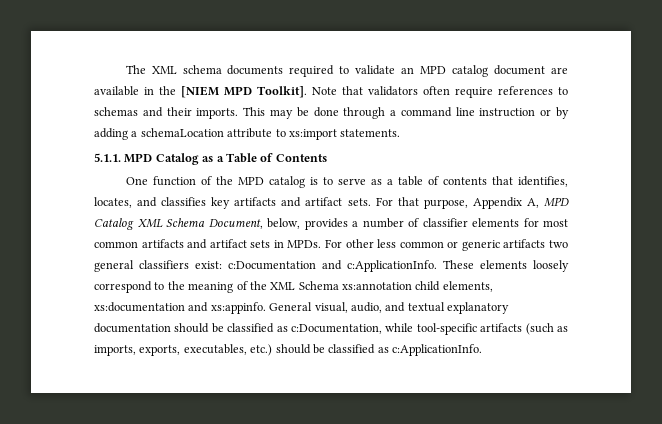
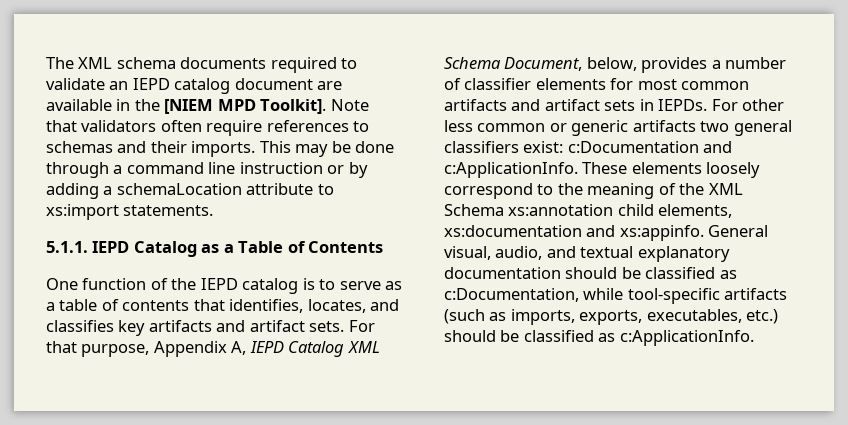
- The XML schema documents required to validate an MPD catalog document are available in the [NIEM MPD Toolkit].
+ The XML schema documents required to validate an IEPD catalog document are available in the [NIEM MPD Toolkit].
- 5.1.1. MPD Catalog as a Table of Contents
+ 5.1.1. IEPD Catalog as a Table of Contents
- One function of the MPD catalog is to serve as a table of contents that identifies, locates, and classifies key artifacts and artifact sets.
+ One function of the IEPD catalog is to serve as a table of contents that identifies, locates, and classifies key artifacts and artifact sets.
- For that purpose, Appendix A, MPD Catalog XML Schema Document, below, provides a number of classifier elements for most common artifacts and artifact sets in MPDs.
+ For that purpose, Appendix A, IEPD Catalog XML Schema Document, below, provides a number of classifier elements for most common artifacts and artifact sets in IEPDs.

